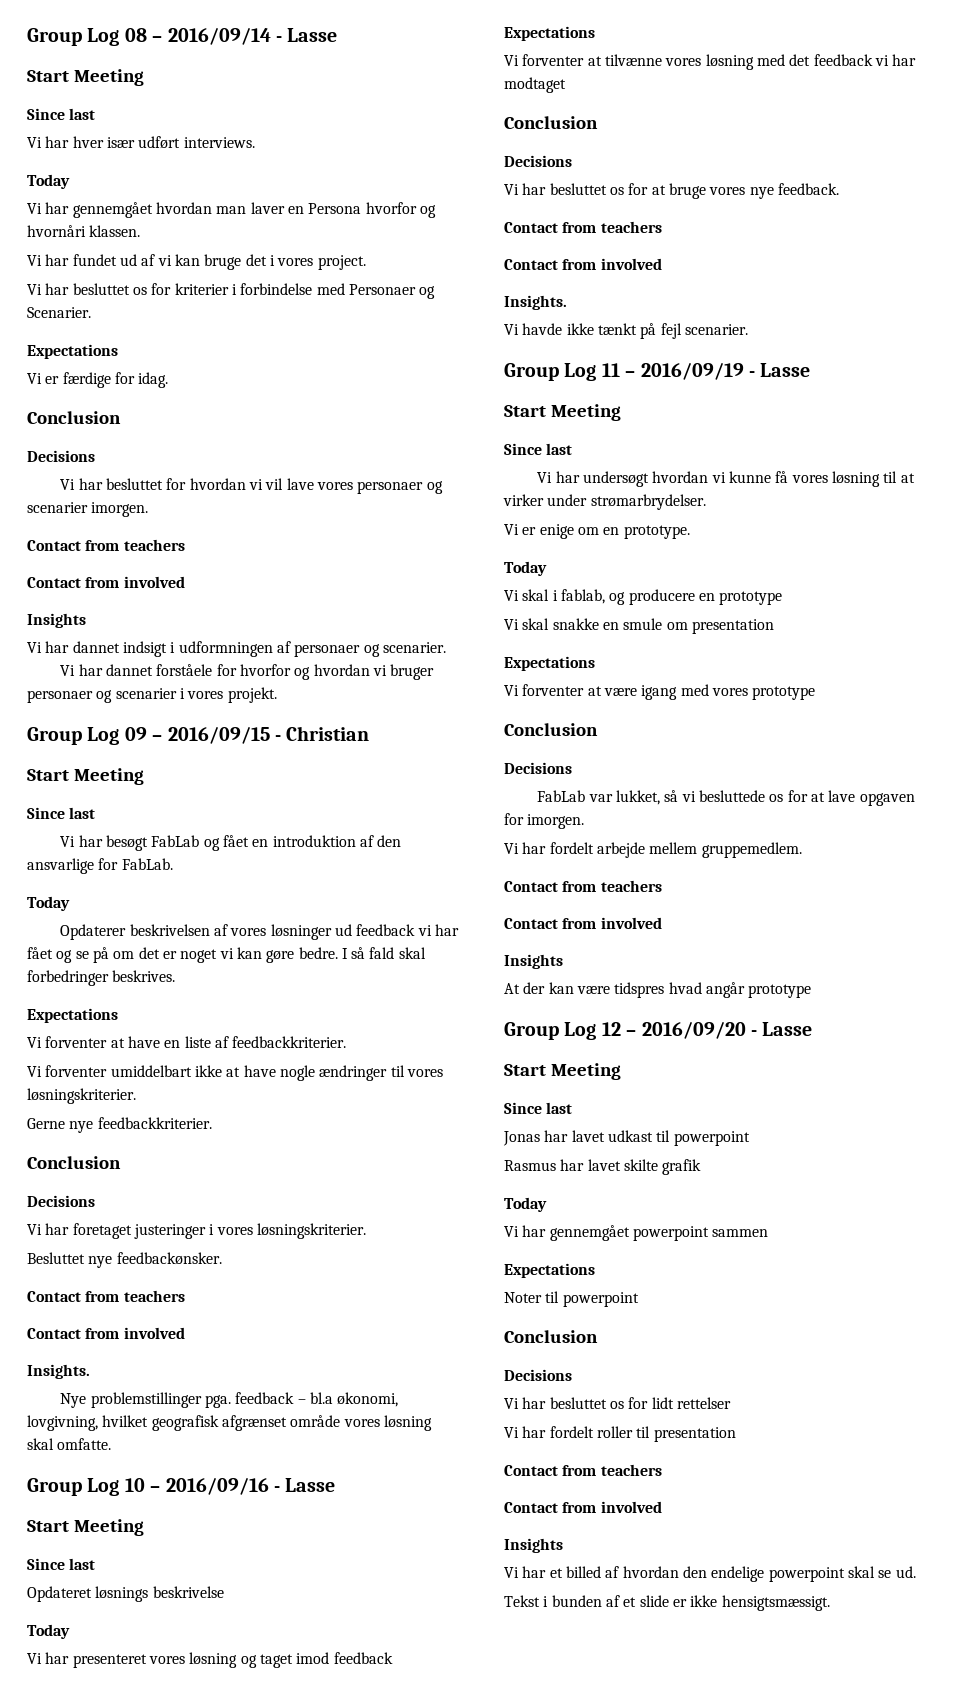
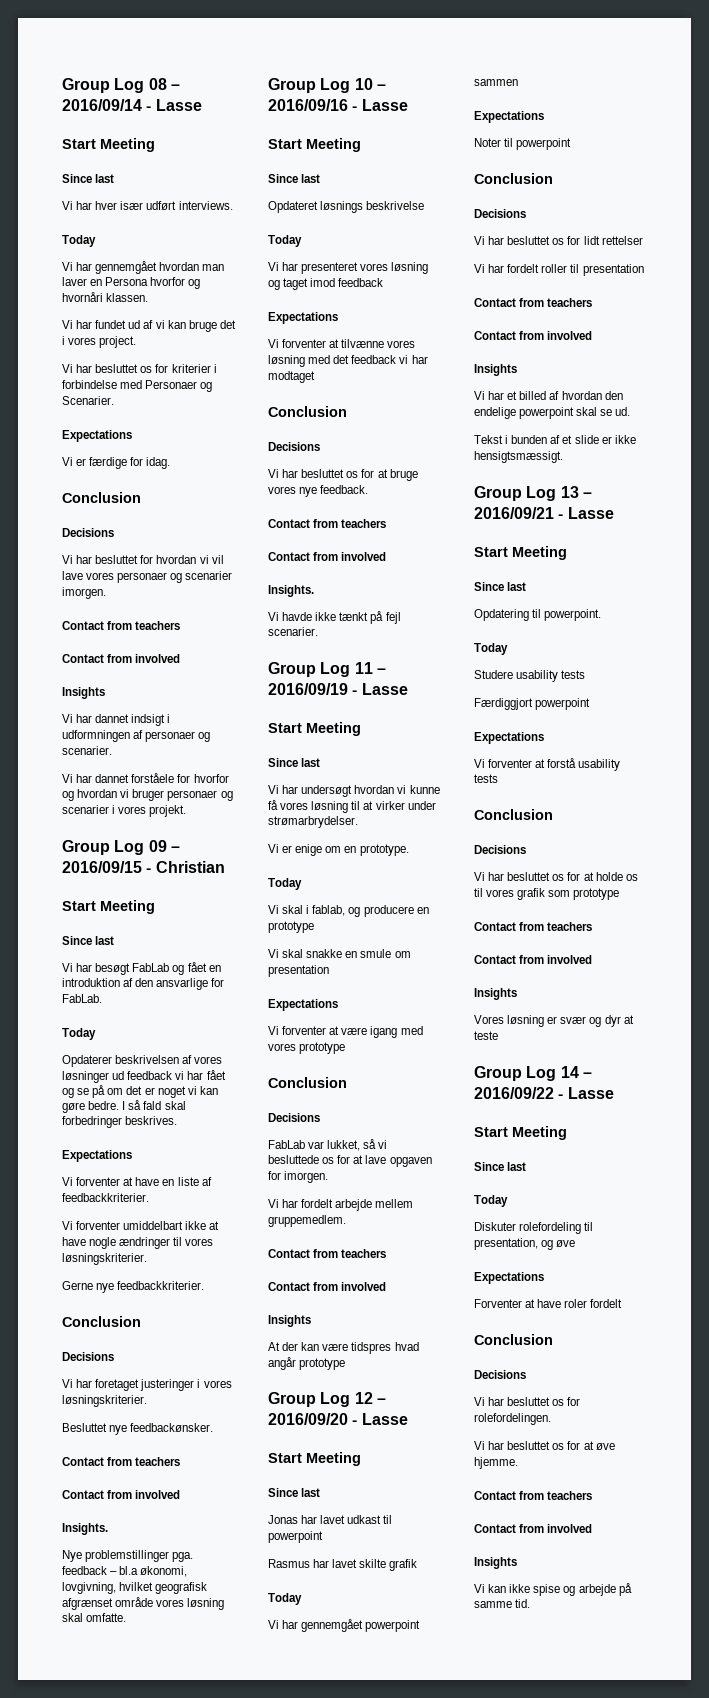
+ Group Log 13 – 2016/09/21 - Lasse
+ Start Meeting
+ Since last
+ Opdatering til powerpoint.
+ Today
+ Studere usability tests
+ Færdiggjort powerpoint
+ Expectations
+ Vi forventer at forstå usability tests
+ Conclusion
+ Decisions
+ Vi har besluttet os for at holde os til vores grafik som prototype
+ Contact from teachers
+ Contact from involved
+ Insights
+ Vores løsning er svær og dyr at teste
+ Group Log 14 – 2016/09/22 - Lasse
+ Start Meeting
+ Since last
+ Today
+ Diskuter rolefordeling til presentation, og øve
+ Expectations
+ Forventer at have roler fordelt
+ Conclusion
+ Decisions
+ Vi har besluttet os for rolefordelingen.
+ Vi har besluttet os for at øve hjemme.
+ Contact from teachers
+ Contact from involved
+ Insights
+ Vi kan ikke spise og arbejde på samme tid.

